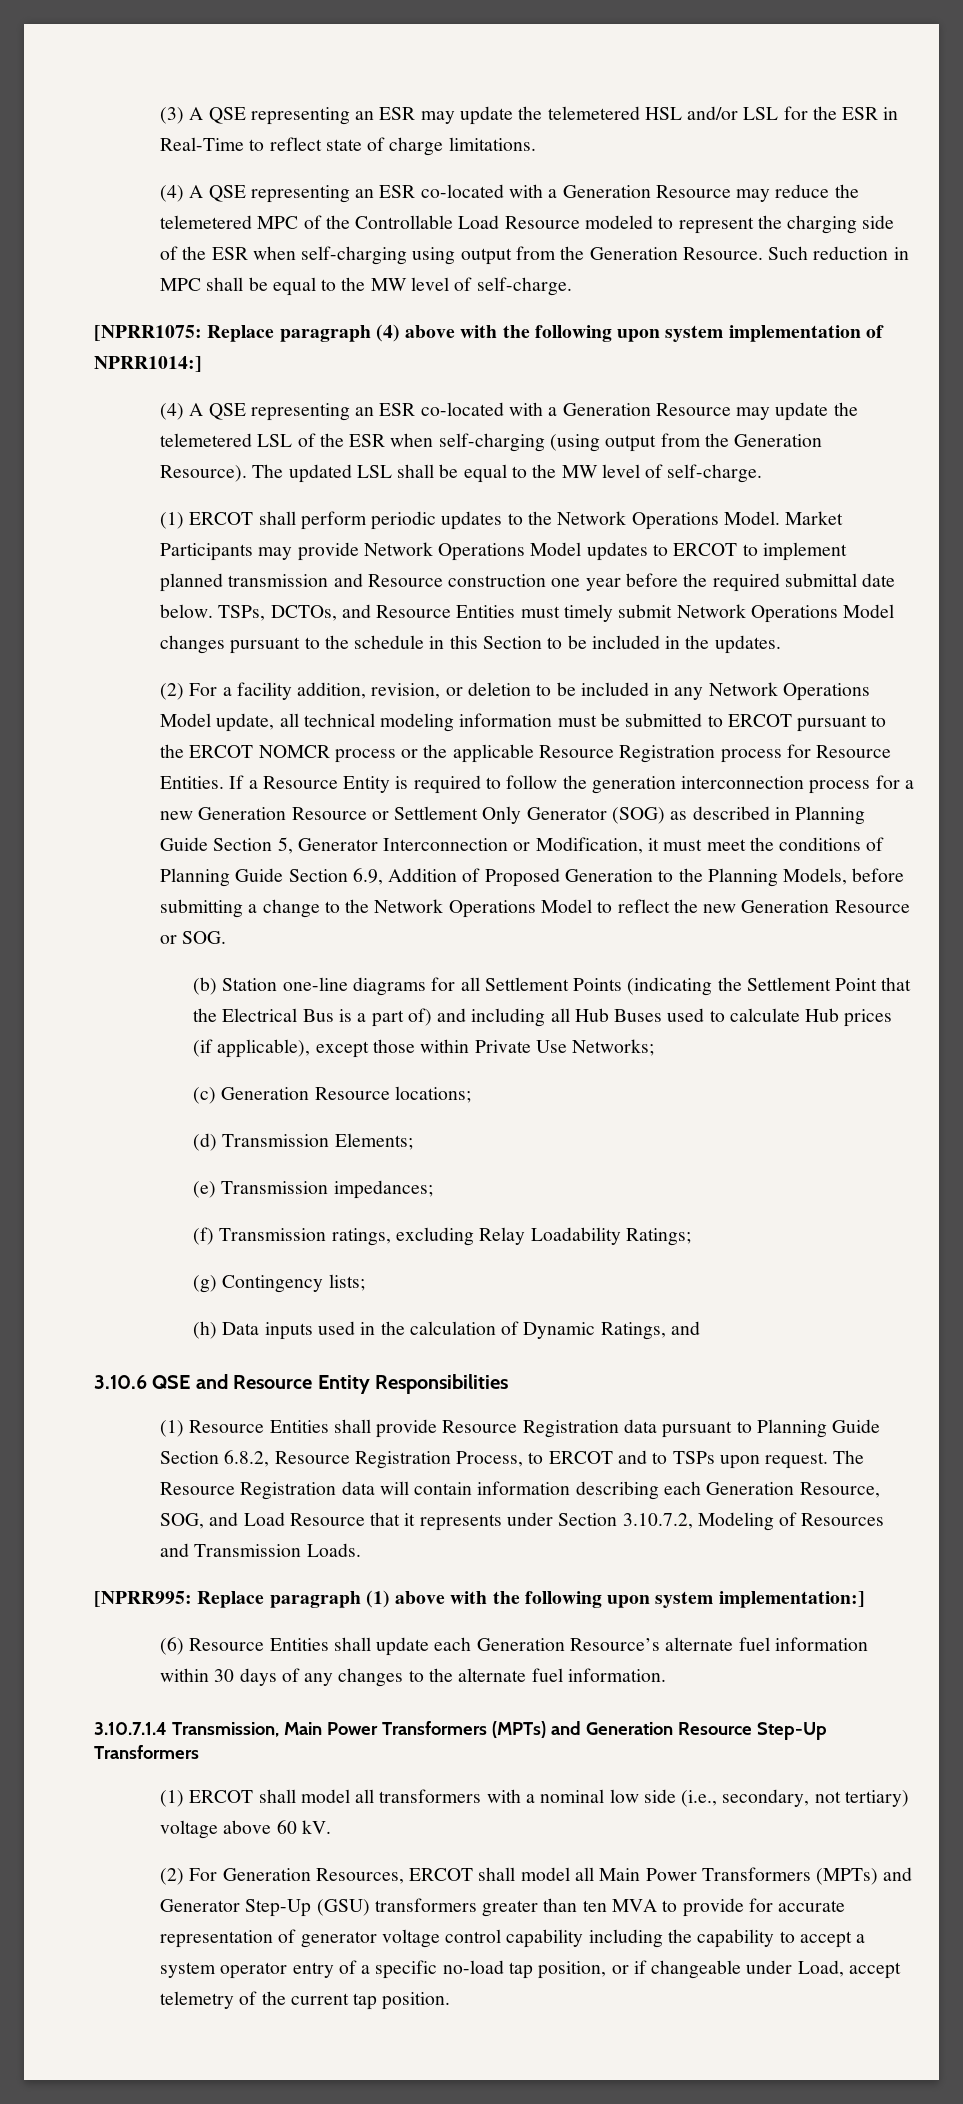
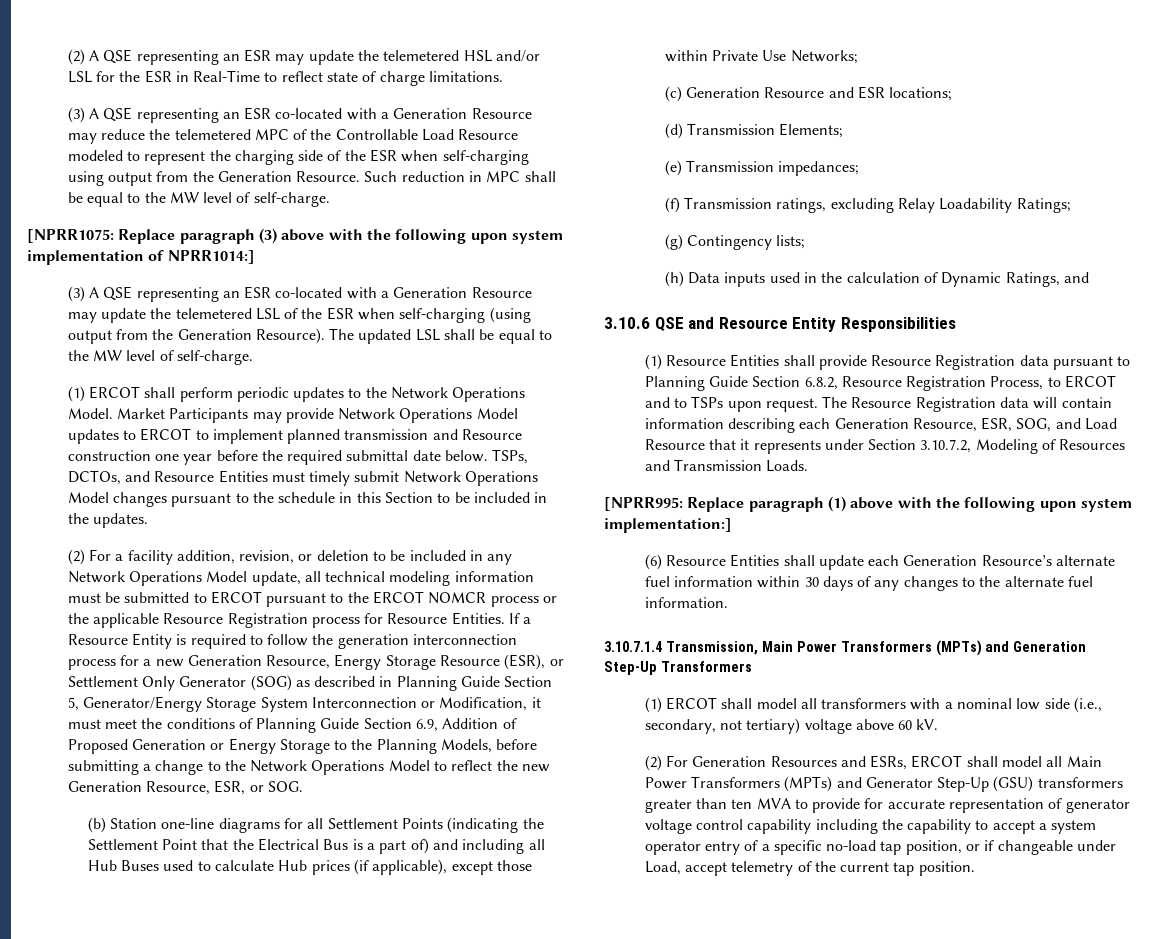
- (3) A QSE representing an ESR may update the telemetered HSL and/or LSL for the ESR in Real-Time to reflect state of charge limitations.
+ (2) A QSE representing an ESR may update the telemetered HSL and/or LSL for the ESR in Real-Time to reflect state of charge limitations.
- (4) A QSE representing an ESR co-located with a Generation Resource may reduce the telemetered MPC of the Controllable Load Resource modeled to represent the charging side of the ESR when self-charging using output from the Generation Resource.
+ (3) A QSE representing an ESR co-located with a Generation Resource may reduce the telemetered MPC of the Controllable Load Resource modeled to represent the charging side of the ESR when self-charging using output from the Generation Resource.
- [NPRR1075: Replace paragraph (4) above with the following upon system implementation of NPRR1014:]
+ [NPRR1075: Replace paragraph (3) above with the following upon system implementation of NPRR1014:]
- (4) A QSE representing an ESR co-located with a Generation Resource may update the telemetered LSL of the ESR when self-charging (using output from the Generation Resource).
+ (3) A QSE representing an ESR co-located with a Generation Resource may update the telemetered LSL of the ESR when self-charging (using output from the Generation Resource).
- If a Resource Entity is required to follow the generation interconnection process for a new Generation Resource or Settlement Only Generator (SOG) as described in Planning Guide Section 5, Generator Interconnection or Modification, it must meet the conditions of Planning Guide Section 6.9, Addition of Proposed Generation to the Planning Models, before submitting a change to the Network Operations Model to reflect the new Generation Resource or SOG.
+ If a Resource Entity is required to follow the generation interconnection process for a new Generation Resource, Energy Storage Resource (ESR), or Settlement Only Generator (SOG) as described in Planning Guide Section 5, Generator/Energy Storage System Interconnection or Modification, it must meet the conditions of Planning Guide Section 6.9, Addition of Proposed Generation or Energy Storage to the Planning Models, before submitting a change to the Network Operations Model to reflect the new Generation Resource, ESR, or SOG.
- (c) Generation Resource locations;
+ (c) Generation Resource and ESR locations;
- The Resource Registration data will contain information describing each Generation Resource, SOG, and Load Resource that it represents under Section 3.10.7.2, Modeling of Resources and Transmission Loads.
+ The Resource Registration data will contain information describing each Generation Resource, ESR, SOG, and Load Resource that it represents under Section 3.10.7.2, Modeling of Resources and Transmission Loads.
- 3.10.7.1.4 Transmission, Main Power Transformers (MPTs) and Generation Resource Step-Up Transformers
+ 3.10.7.1.4 Transmission, Main Power Transformers (MPTs) and Generation Step-Up Transformers
- (2) For Generation Resources, ERCOT shall model all Main Power Transformers (MPTs) and Generator Step-Up (GSU) transformers greater than ten MVA to provide for accurate representation of generator voltage control capability including the capability to accept a system operator entry of a specific no-load tap position, or if changeable under Load, accept telemetry of the current tap position.
+ (2) For Generation Resources and ESRs, ERCOT shall model all Main Power Transformers (MPTs) and Generator Step-Up (GSU) transformers greater than ten MVA to provide for accurate representation of generator voltage control capability including the capability to accept a system operator entry of a specific no-load tap position, or if changeable under Load, accept telemetry of the current tap position.

